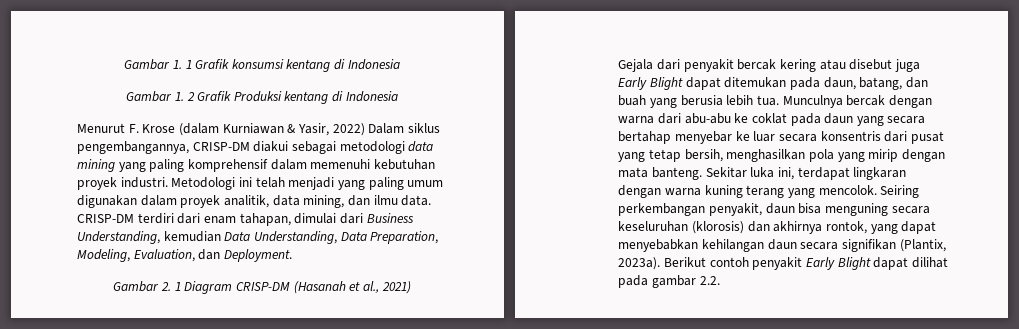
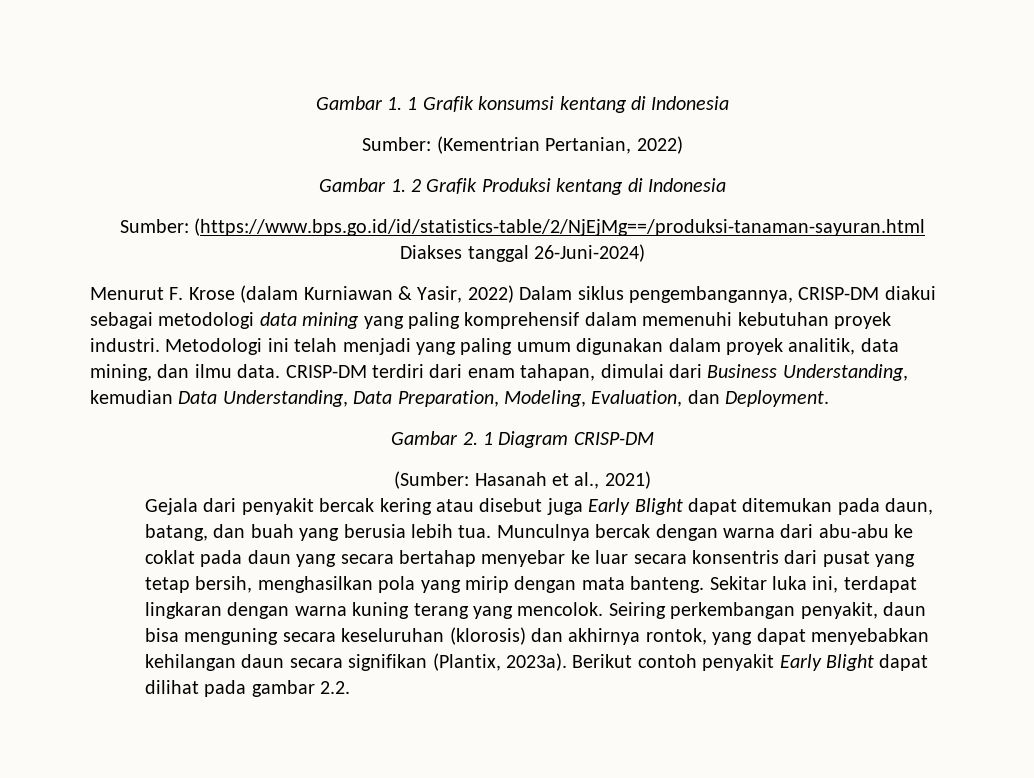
+ Sumber: (Kementrian Pertanian, 2022)
+ Sumber: (https://www.bps.go.id/id/statistics-table/2/NjEjMg==/produksi-tanaman-sayuran.html Diakses tanggal 26-Juni-2024)
- Gambar 2. 1 Diagram CRISP-DM (Hasanah et al., 2021)
+ Gambar 2. 1 Diagram CRISP-DM
+ (Sumber: Hasanah et al., 2021)

